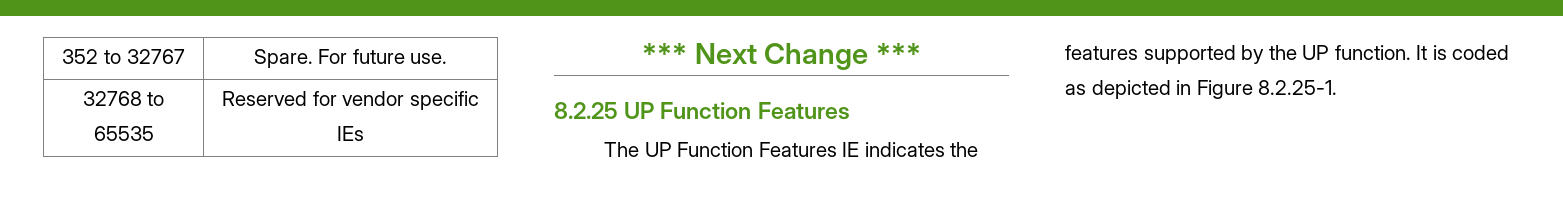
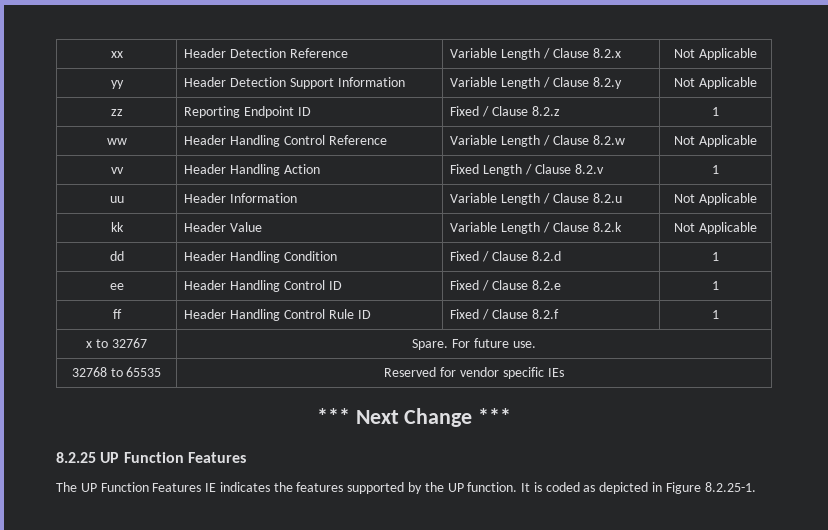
- 352 to 32767 | Spare. For future use.
+ xx | Header Detection Reference | Variable Length / Clause 8.2.x | Not Applicable
+ yy | Header Detection Support Information | Variable Length / Clause 8.2.y | Not Applicable
+ zz | Reporting Endpoint ID | Fixed / Clause 8.2.z | 1
+ ww | Header Handling Control Reference | Variable Length / Clause 8.2.w | Not Applicable
+ vv | Header Handling Action | Fixed Length / Clause 8.2.v | 1
+ uu | Header Information | Variable Length / Clause 8.2.u | Not Applicable
+ kk | Header Value | Variable Length / Clause 8.2.k | Not Applicable
+ dd | Header Handling Condition | Fixed / Clause 8.2.d | 1
+ ee | Header Handling Control ID | Fixed / Clause 8.2.e | 1
+ ff | Header Handling Control Rule ID | Fixed / Clause 8.2.f | 1
+ x to 32767 | Spare. For future use.

